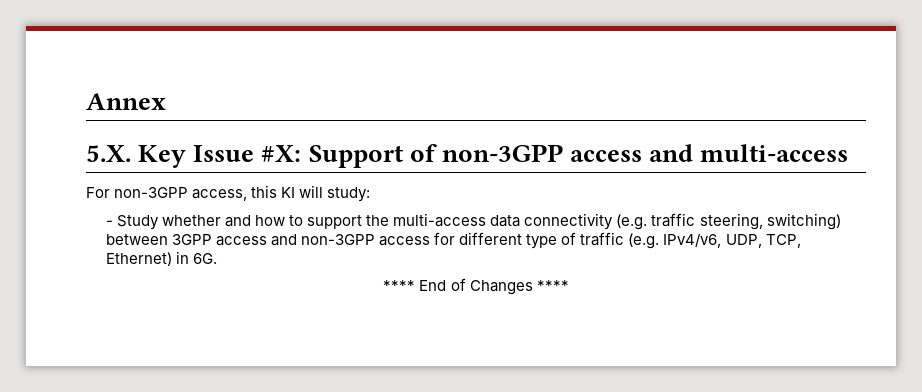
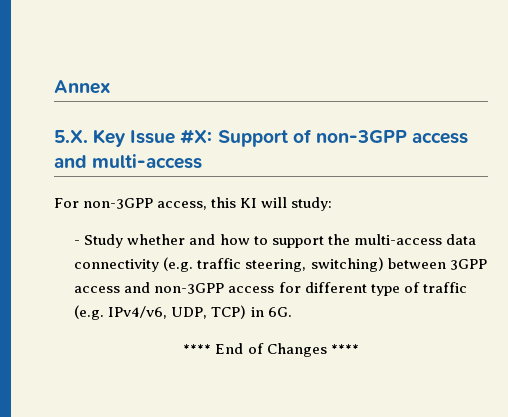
- - Study whether and how to support the multi-access data connectivity (e.g. traffic steering, switching) between 3GPP access and non-3GPP access for different type of traffic (e.g. IPv4/v6, UDP, TCP, Ethernet) in 6G.
+ - Study whether and how to support the multi-access data connectivity (e.g. traffic steering, switching) between 3GPP access and non-3GPP access for different type of traffic (e.g. IPv4/v6, UDP, TCP) in 6G.

